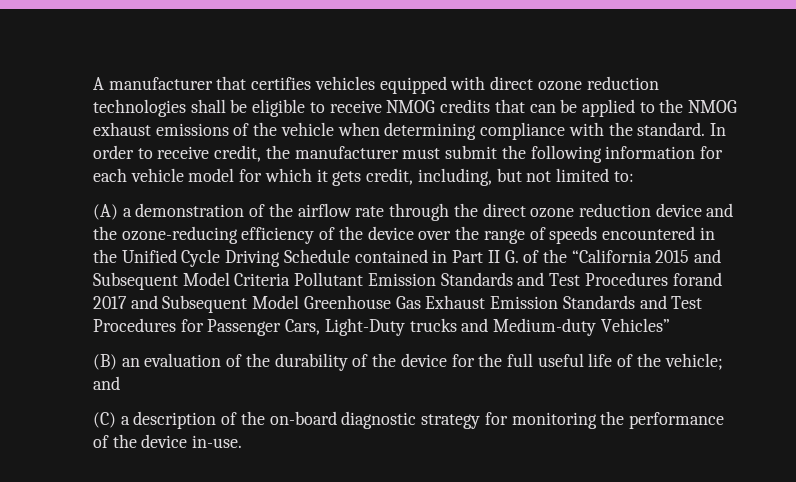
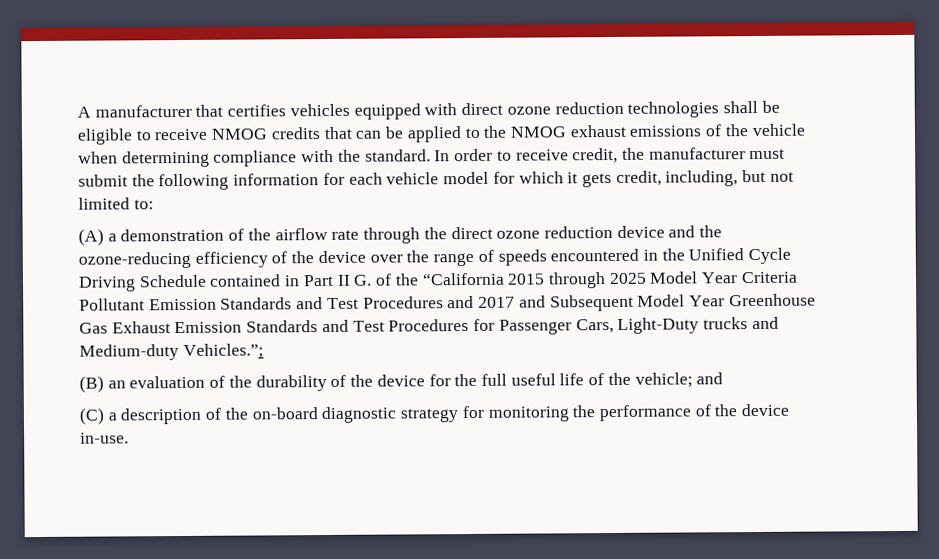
- (A) a demonstration of the airflow rate through the direct ozone reduction device and the ozone-reducing efficiency of the device over the range of speeds encountered in the Unified Cycle Driving Schedule contained in Part II G. of the “California 2015 and Subsequent Model Criteria Pollutant Emission Standards and Test Procedures forand 2017 and Subsequent Model Greenhouse Gas Exhaust Emission Standards and Test Procedures for Passenger Cars, Light-Duty trucks and Medium-duty Vehicles”
+ (A) a demonstration of the airflow rate through the direct ozone reduction device and the ozone-reducing efficiency of the device over the range of speeds encountered in the Unified Cycle Driving Schedule contained in Part II G. of the “California 2015 through 2025 Model Year Criteria Pollutant Emission Standards and Test Procedures and 2017 and Subsequent Model Year Greenhouse Gas Exhaust Emission Standards and Test Procedures for Passenger Cars, Light-Duty trucks and Medium-duty Vehicles.”;

